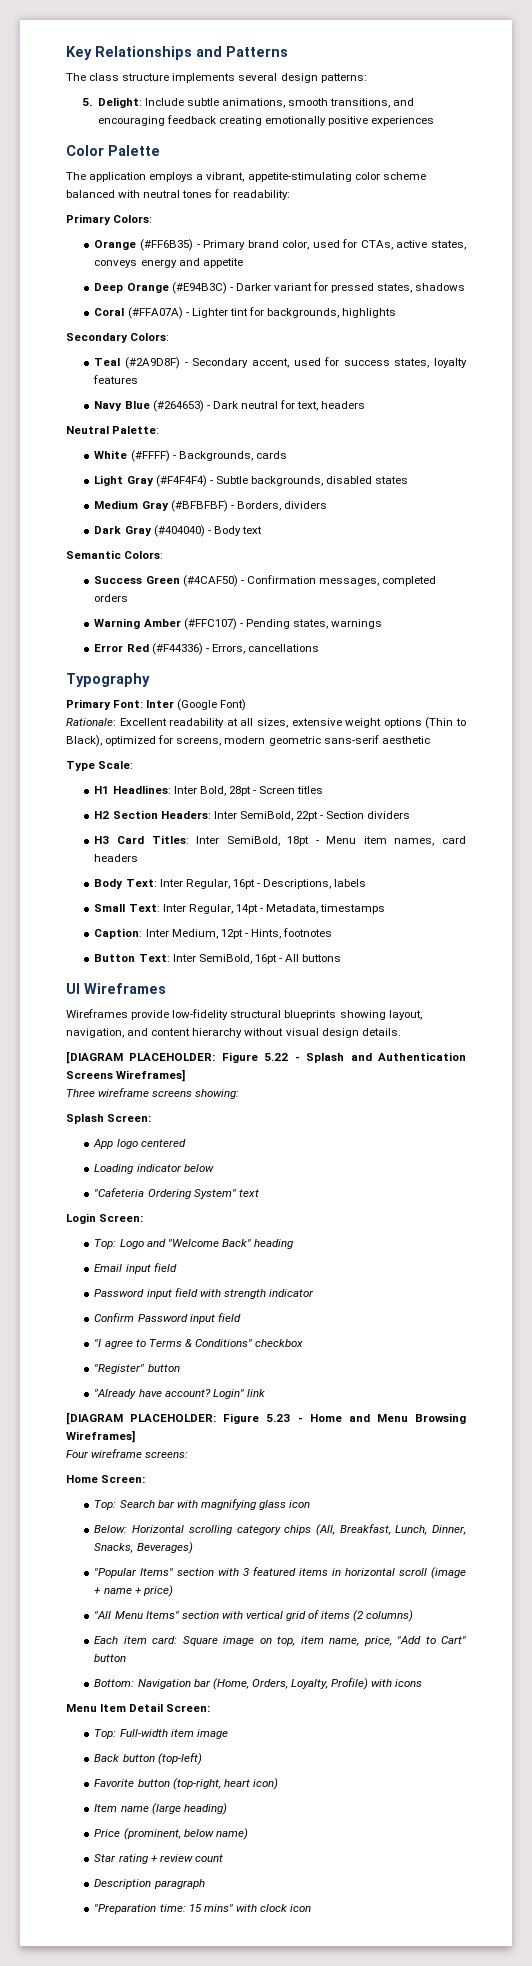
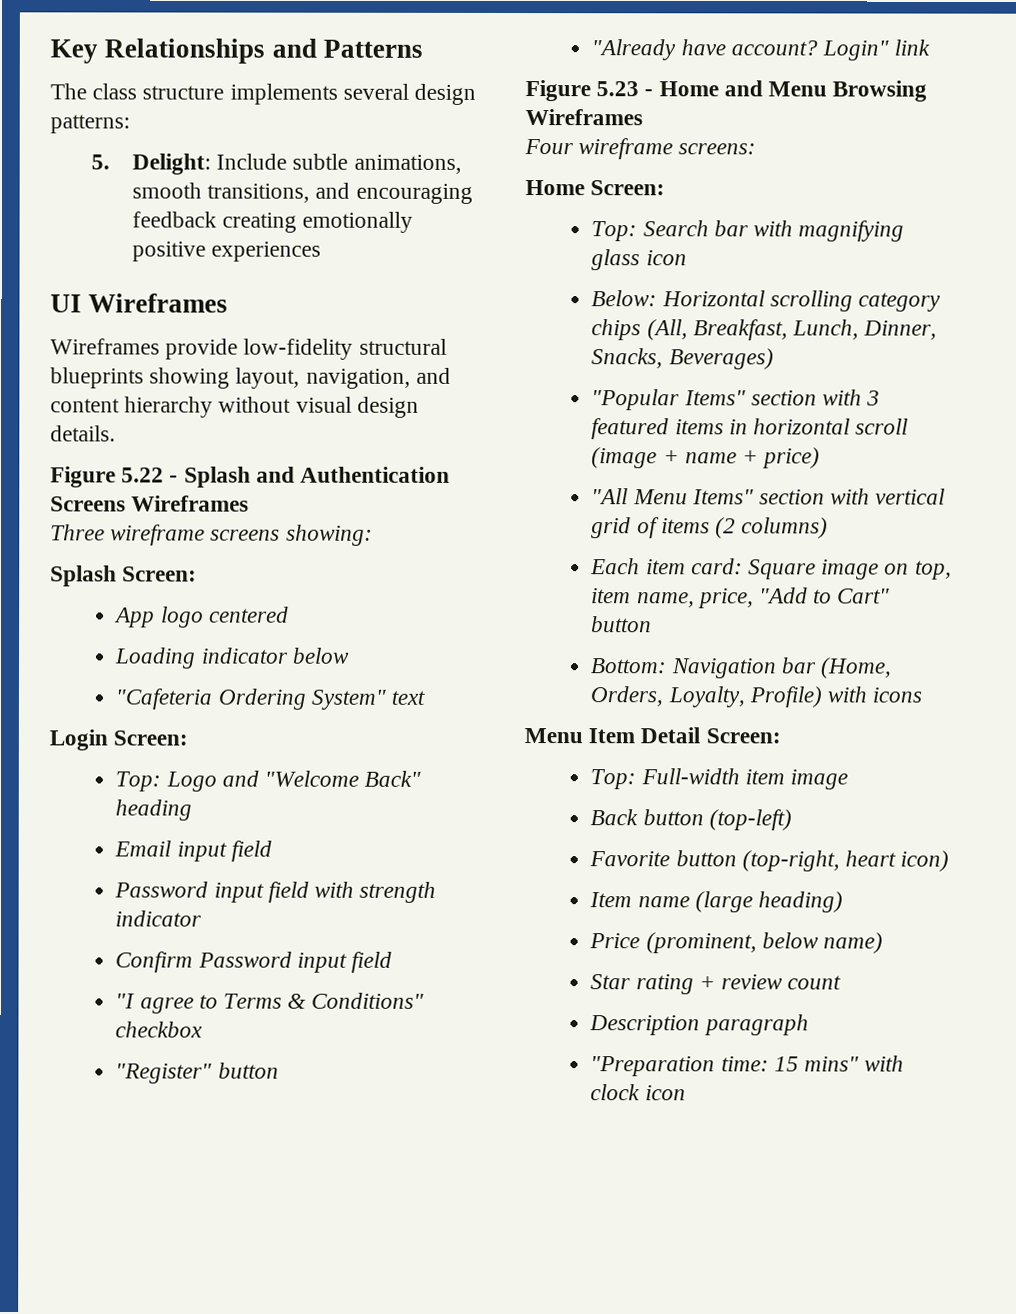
- Color Palette
- The application employs a vibrant, appetite-stimulating color scheme balanced with neutral tones for readability:
- Primary Colors:
- Orange (#FF6B35) - Primary brand color, used for CTAs, active states, conveys energy and appetite
- Deep Orange (#E94B3C) - Darker variant for pressed states, shadows
- Coral (#FFA07A) - Lighter tint for backgrounds, highlights
- Secondary Colors:
- Teal (#2A9D8F) - Secondary accent, used for success states, loyalty features
- Navy Blue (#264653) - Dark neutral for text, headers
- Neutral Palette:
- White (#FFFF) - Backgrounds, cards
- Light Gray (#F4F4F4) - Subtle backgrounds, disabled states
- Medium Gray (#BFBFBF) - Borders, dividers
- Dark Gray (#404040) - Body text
- Semantic Colors:
- Success Green (#4CAF50) - Confirmation messages, completed orders
- Warning Amber (#FFC107) - Pending states, warnings
- Error Red (#F44336) - Errors, cancellations
- Typography
- Primary Font: Inter (Google Font)
- Rationale: Excellent readability at all sizes, extensive weight options (Thin to Black), optimized for screens, modern geometric sans-serif aesthetic
- Type Scale:
- H1 Headlines: Inter Bold, 28pt - Screen titles
- H2 Section Headers: Inter SemiBold, 22pt - Section dividers
- H3 Card Titles: Inter SemiBold, 18pt - Menu item names, card headers
- Body Text: Inter Regular, 16pt - Descriptions, labels
- Small Text: Inter Regular, 14pt - Metadata, timestamps
- Caption: Inter Medium, 12pt - Hints, footnotes
- Button Text: Inter SemiBold, 16pt - All buttons
- [DIAGRAM PLACEHOLDER: Figure 5.22 - Splash and Authentication Screens Wireframes]
+ Figure 5.22 - Splash and Authentication Screens Wireframes
- [DIAGRAM PLACEHOLDER: Figure 5.23 - Home and Menu Browsing Wireframes]
+ Figure 5.23 - Home and Menu Browsing Wireframes

